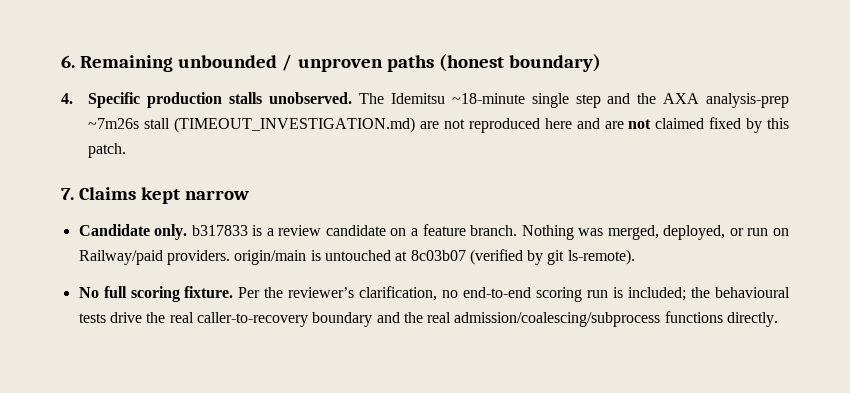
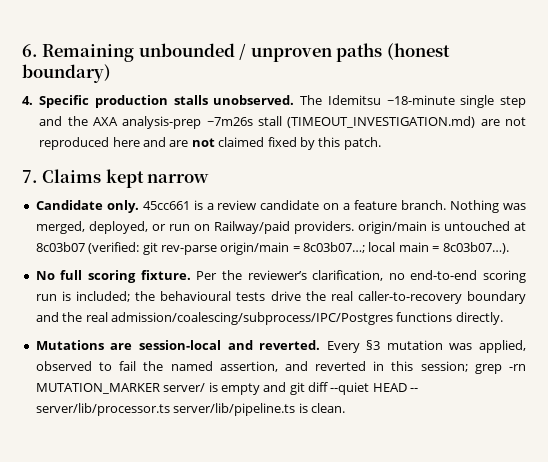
- Candidate only. b317833 is a review candidate on a feature branch.
+ Candidate only. 45cc661 is a review candidate on a feature branch.
- Nothing was merged, deployed, or run on Railway/paid providers. origin/main is untouched at 8c03b07 (verified by git ls-remote).
+ Nothing was merged, deployed, or run on Railway/paid providers. origin/main is untouched at 8c03b07 (verified: git rev-parse origin/main = 8c03b07…; local main = 8c03b07…).
- Per the reviewer’s clarification, no end-to-end scoring run is included; the behavioural tests drive the real caller-to-recovery boundary and the real admission/coalescing/subprocess functions directly.
+ Per the reviewer’s clarification, no end-to-end scoring run is included; the behavioural tests drive the real caller-to-recovery boundary and the real admission/coalescing/subprocess/IPC/Postgres functions directly.
+ Mutations are session-local and reverted. Every §3 mutation was applied, observed to fail the named assertion, and reverted in this session; grep -rn MUTATION_MARKER server/ is empty and git diff --quiet HEAD -- server/lib/processor.ts server/lib/pipeline.ts is clean.

